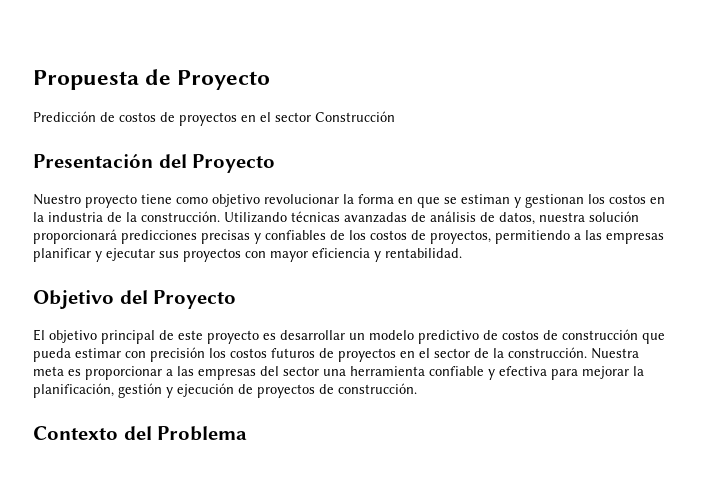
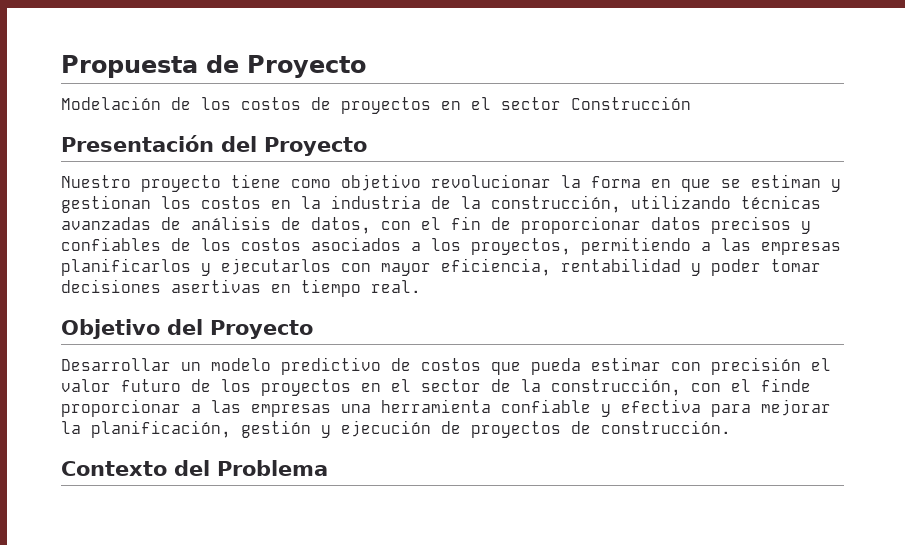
- Predicción de costos de proyectos en el sector Construcción
+ Modelación de los costos de proyectos en el sector Construcción
- Nuestro proyecto tiene como objetivo revolucionar la forma en que se estiman y gestionan los costos en la industria de la construcción. Utilizando técnicas avanzadas de análisis de datos, nuestra solución proporcionará predicciones precisas y confiables de los costos de proyectos, permitiendo a las empresas planificar y ejecutar sus proyectos con mayor eficiencia y rentabilidad.
+ Nuestro proyecto tiene como objetivo revolucionar la forma en que se estiman y gestionan los costos en la industria de la construcción, utilizando técnicas avanzadas de análisis de datos, con el fin de proporcionar datos precisos y confiables de los costos asociados a los proyectos, permitiendo a las empresas planificarlos y ejecutarlos con mayor eficiencia, rentabilidad y poder tomar decisiones asertivas en tiempo real.
  Objetivo del Proyecto
- El objetivo principal de este proyecto es desarrollar un modelo predictivo de costos de construcción que pueda estimar con precisión los costos futuros de proyectos en el sector de la construcción. Nuestra meta es proporcionar a las empresas del sector una herramienta confiable y efectiva para mejorar la planificación, gestión y ejecución de proyectos de construcción.
+ Desarrollar un modelo predictivo de costos que pueda estimar con precisión el valor futuro de los proyectos en el sector de la construcción, con el finde proporcionar a las empresas una herramienta confiable y efectiva para mejorar la planificación, gestión y ejecución de proyectos de construcción.

